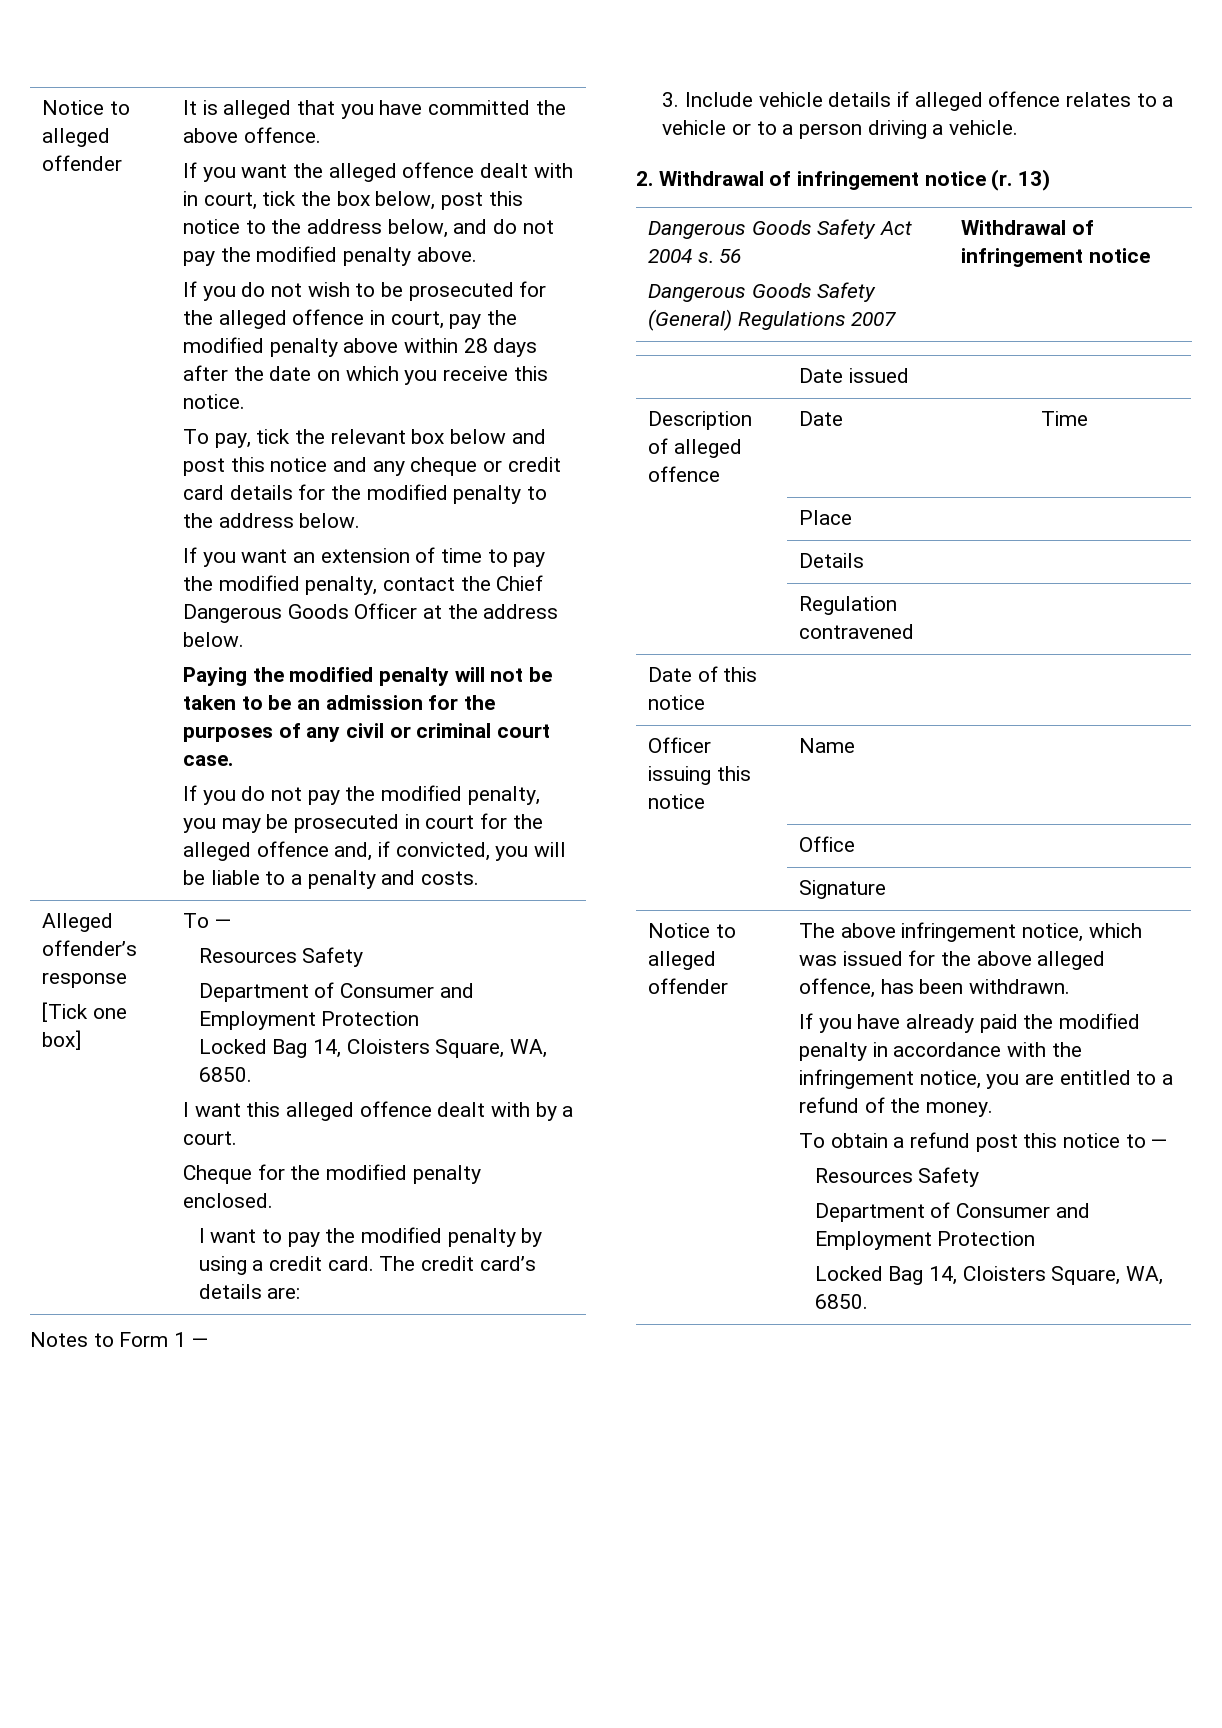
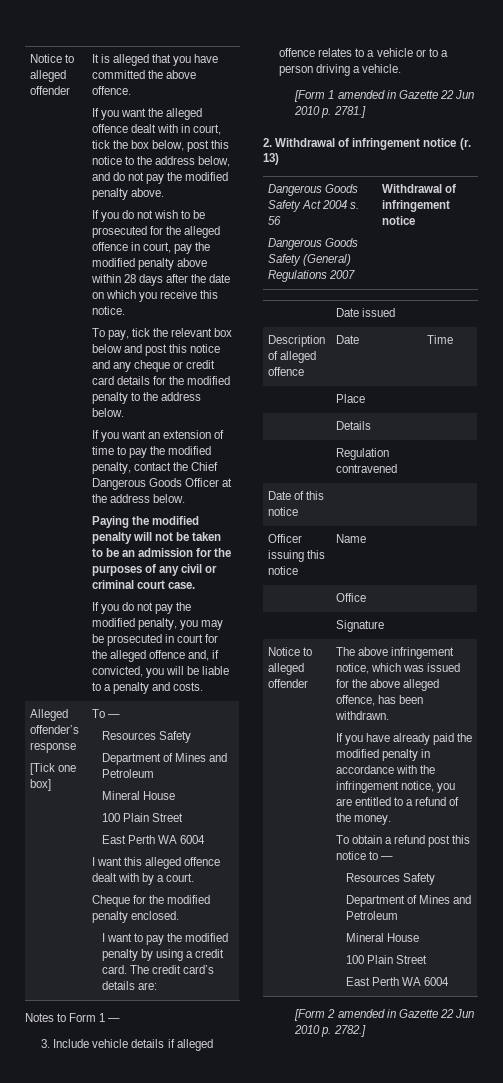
  To —
  Resources Safety
- Department of Consumer and Employment Protection
- Locked Bag 14, Cloisters Square, WA, 6850.
+ Department of Mines and Petroleum
+ Mineral House
+ 100 Plain Street
+ East Perth WA 6004
+ [Form 1 amended in Gazette 22 Jun 2010 p. 2781.]
  To obtain a refund post this notice to —
  Resources Safety
- Department of Consumer and Employment Protection
- Locked Bag 14, Cloisters Square, WA, 6850.
+ Department of Mines and Petroleum
+ Mineral House
+ 100 Plain Street
+ East Perth WA 6004
+ [Form 2 amended in Gazette 22 Jun 2010 p. 2782.]

